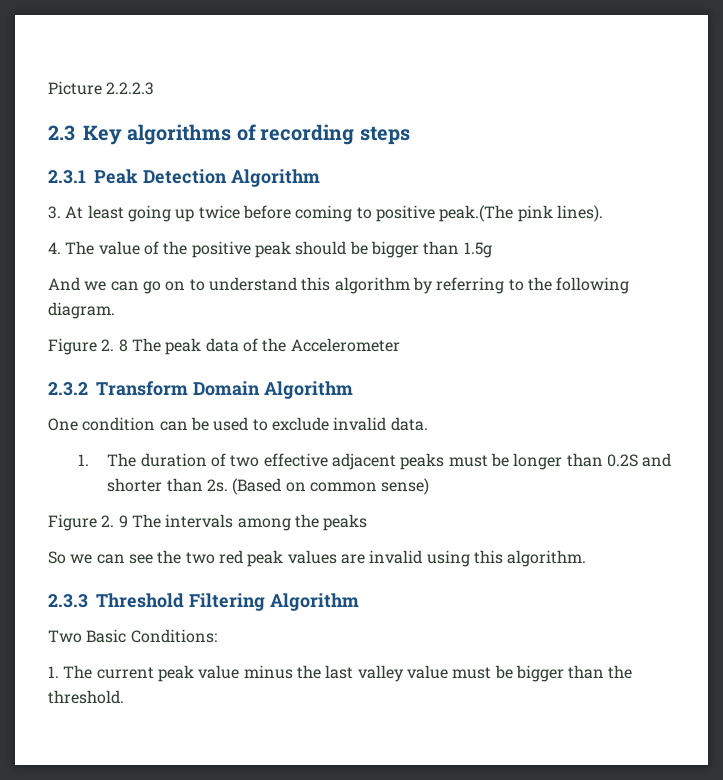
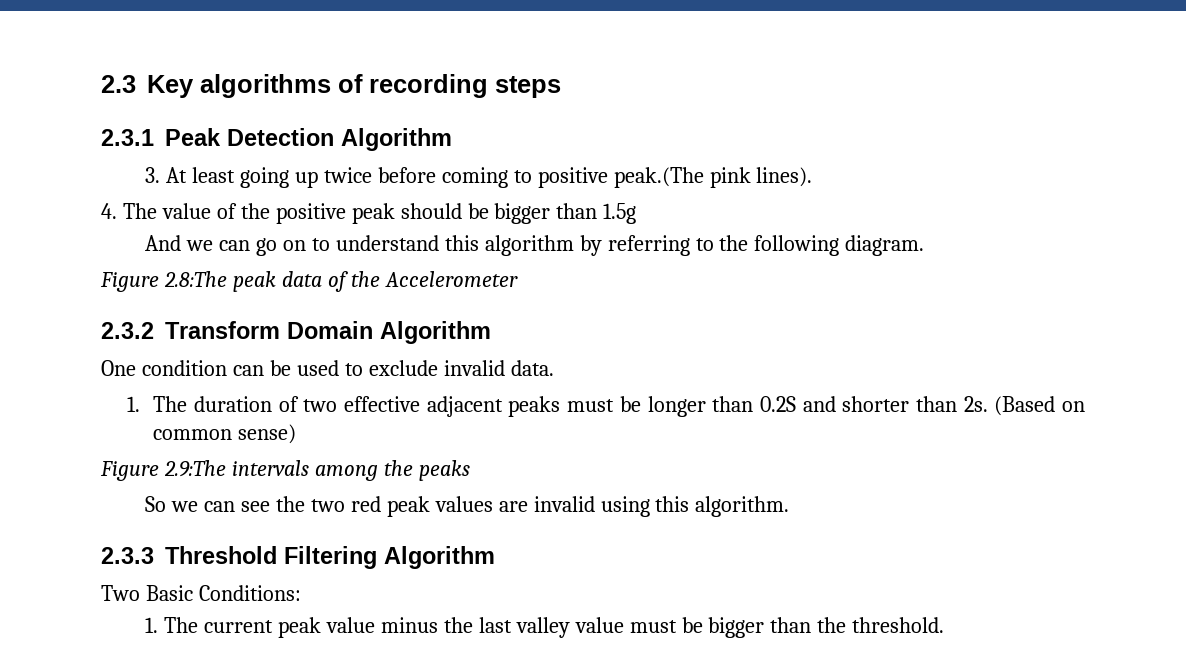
- Picture 2.2.2.3
- Figure 2. 8 The peak data of the Accelerometer
+ Figure 2.8:The peak data of the Accelerometer
- Figure 2. 9 The intervals among the peaks
+ Figure 2.9:The intervals among the peaks

